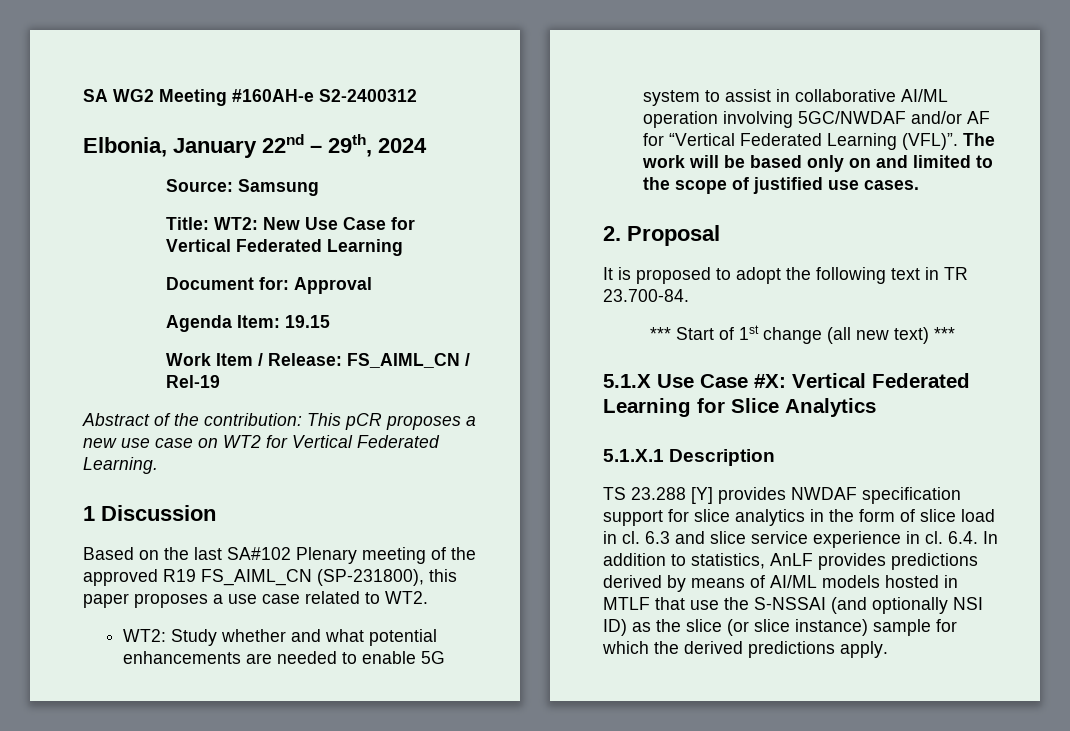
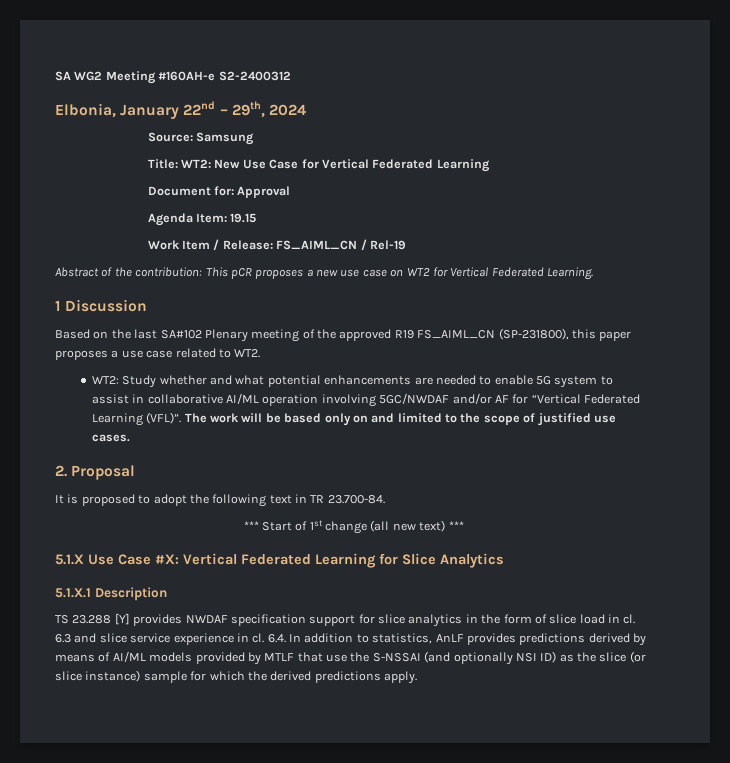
- 6.4. In addition to statistics, AnLF provides predictions derived by means of AI/ML models hosted in MTLF that use the S-NSSAI (and optionally NSI ID) as the slice (or slice instance) sample for which the derived predictions apply.
+ 6.4. In addition to statistics, AnLF provides predictions derived by means of AI/ML models provided by MTLF that use the S-NSSAI (and optionally NSI ID) as the slice (or slice instance) sample for which the derived predictions apply.

